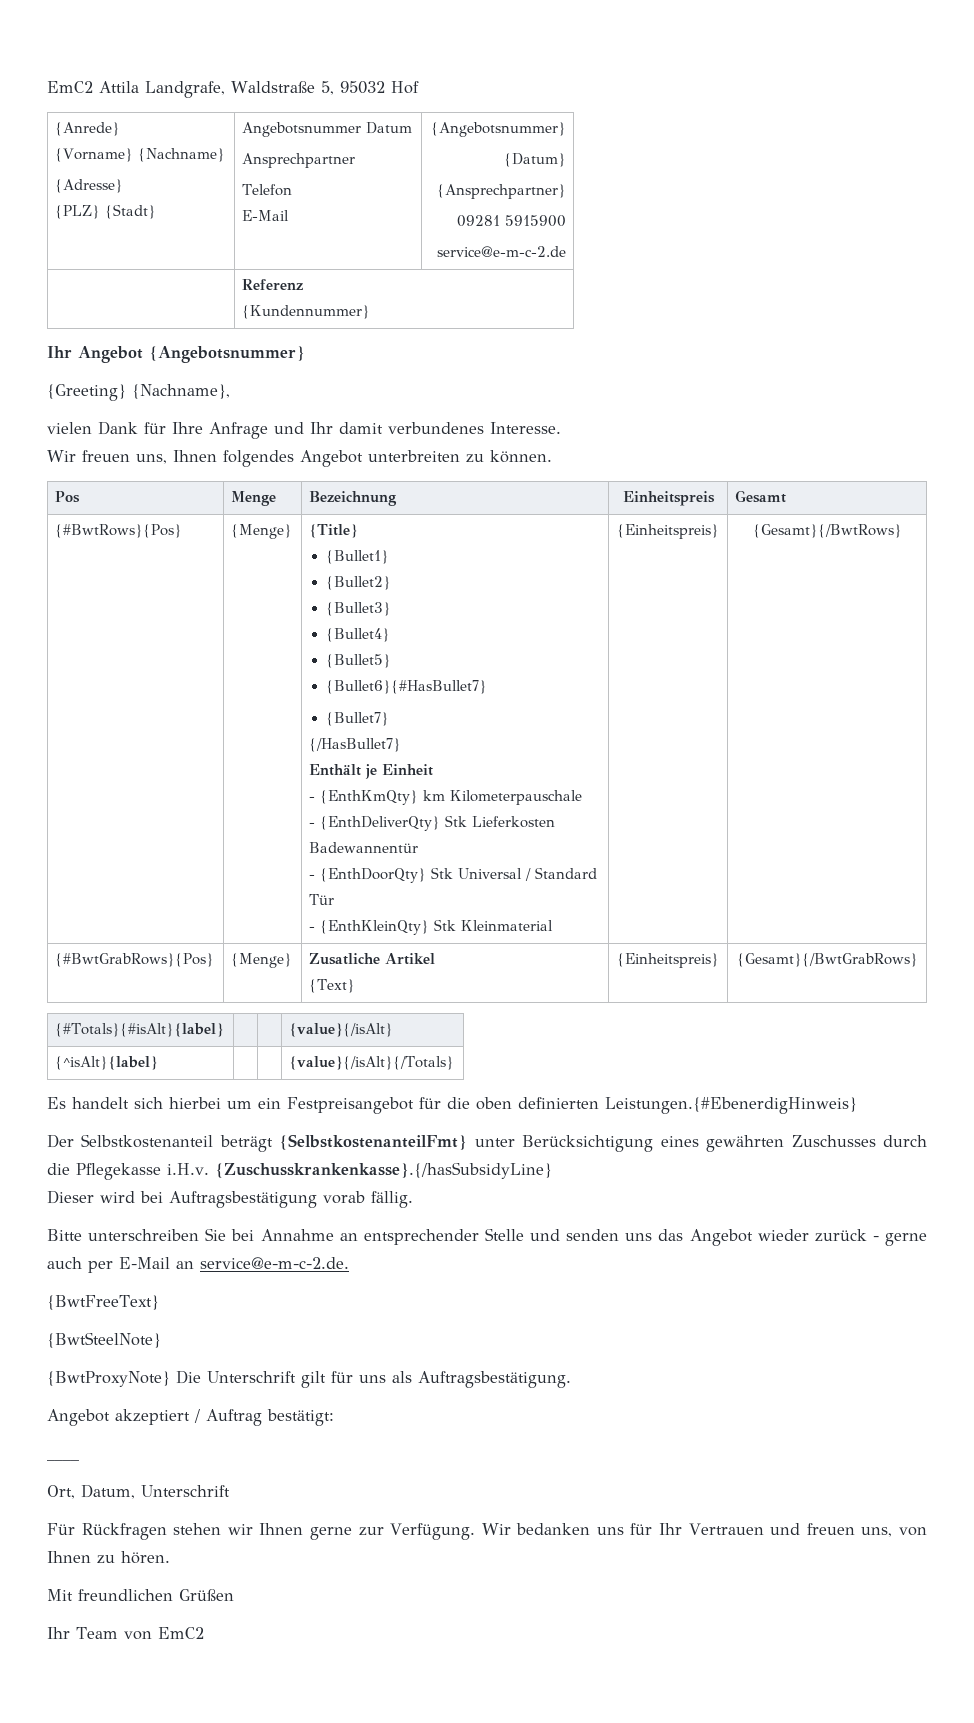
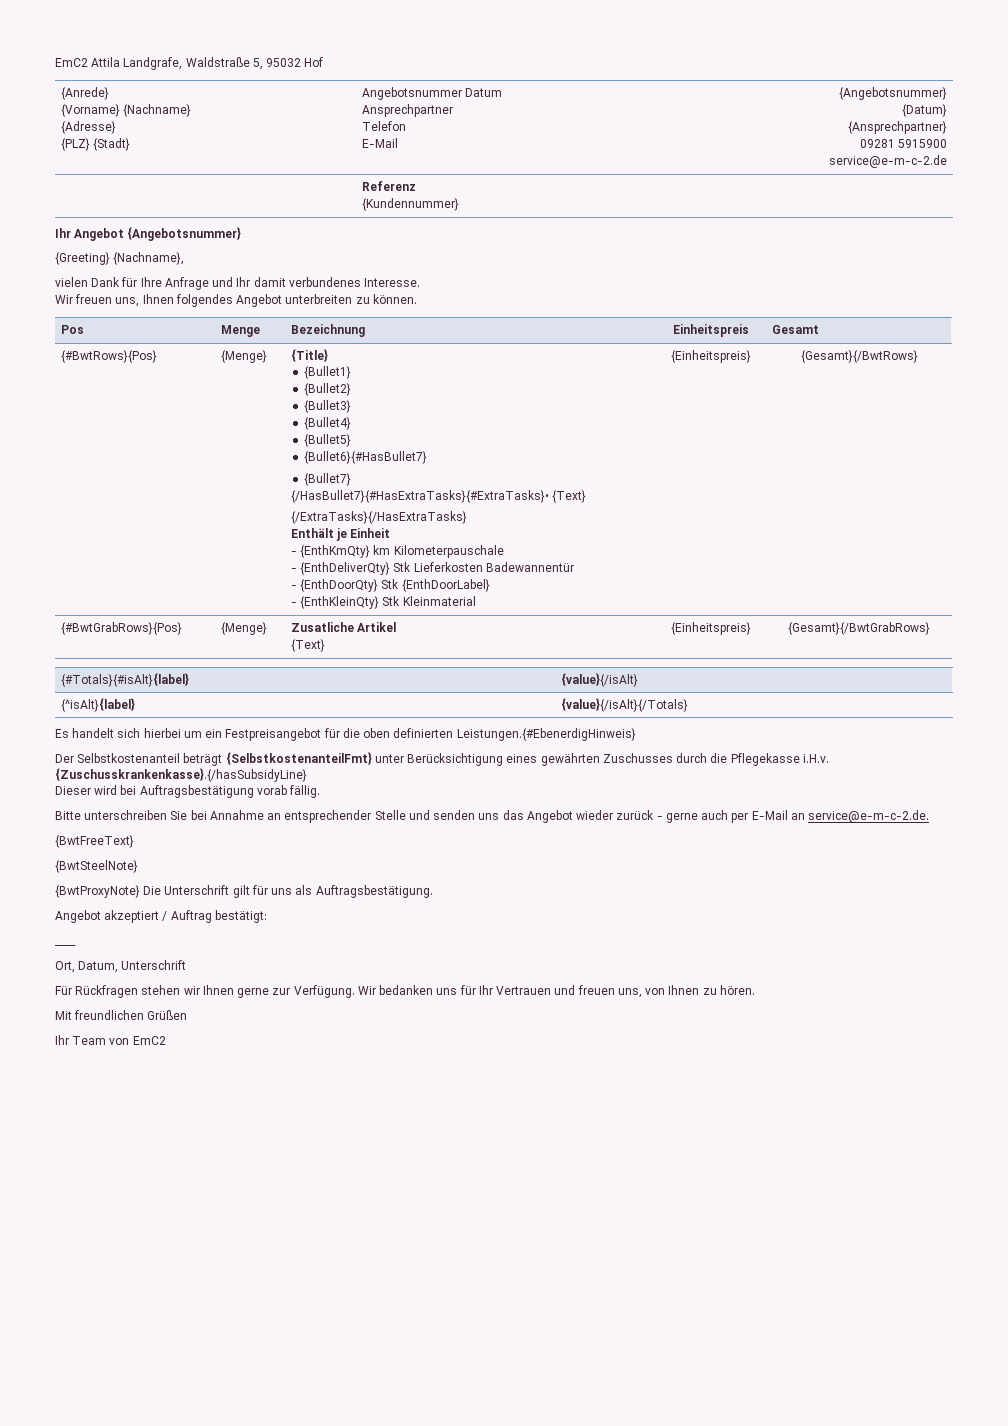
  {#BwtRows}{Pos} | {Menge} | {Title}
  {Bullet1}
  {Bullet2}
  {Bullet3}
  {Bullet4}
  {Bullet5}
  {Bullet6}{#HasBullet7}
  {Bullet7}
- {/HasBullet7}
+ {/HasBullet7}{#HasExtraTasks}{#ExtraTasks}• {Text}
+ {/ExtraTasks}{/HasExtraTasks}
  Enthält je Einheit
  - {EnthKmQty} km Kilometerpauschale
  - {EnthDeliverQty} Stk Lieferkosten Badewannentür
- - {EnthDoorQty} Stk Universal / Standard Tür
+ - {EnthDoorQty} Stk {EnthDoorLabel}

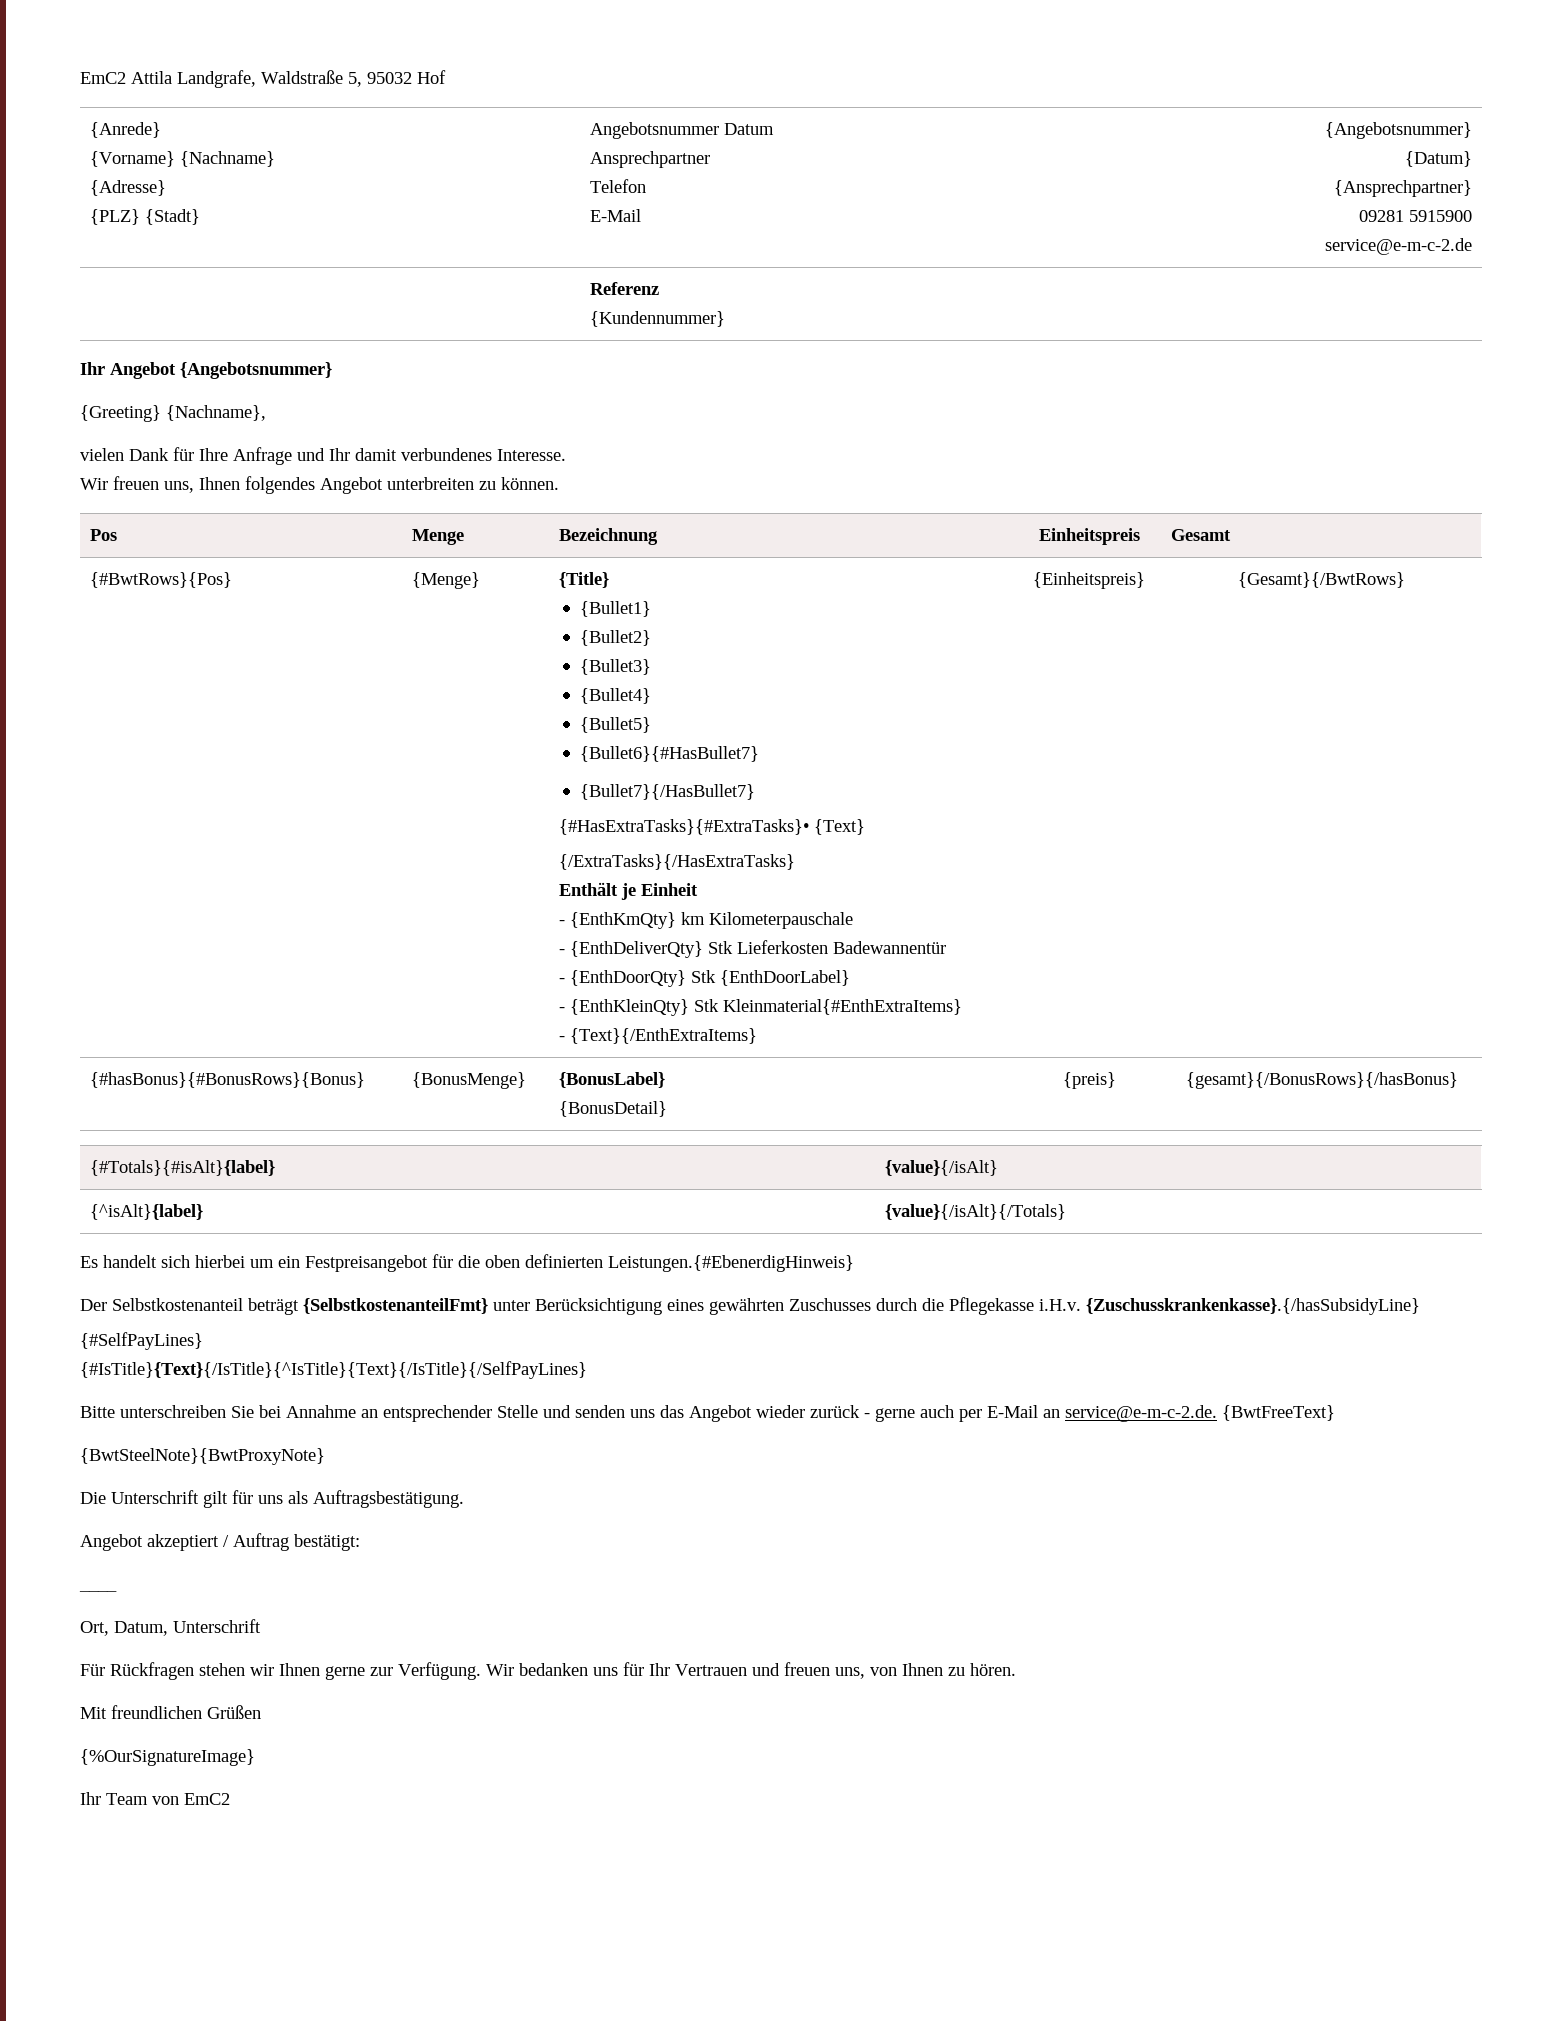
  {#BwtRows}{Pos} | {Menge} | {Title}
  {Bullet1}
  {Bullet2}
  {Bullet3}
  {Bullet4}
  {Bullet5}
  {Bullet6}{#HasBullet7}
- {Bullet7}
- {/HasBullet7}{#HasExtraTasks}{#ExtraTasks}• {Text}
+ {Bullet7}{/HasBullet7}
+ {#HasExtraTasks}{#ExtraTasks}• {Text}
  {/ExtraTasks}{/HasExtraTasks}
  Enthält je Einheit
  - {EnthKmQty} km Kilometerpauschale
  - {EnthDeliverQty} Stk Lieferkosten Badewannentür
  - {EnthDoorQty} Stk {EnthDoorLabel}
- - {EnthKleinQty} Stk Kleinmaterial | {Einheitspreis} | {Gesamt}{/BwtRows}
+ - {EnthKleinQty} Stk Kleinmaterial{#EnthExtraItems}
+ - {Text}{/EnthExtraItems} | {Einheitspreis} | {Gesamt}{/BwtRows}
- {#BwtGrabRows}{Pos} | {Menge} | Zusatliche Artikel
- {Text} | {Einheitspreis} | {Gesamt}{/BwtGrabRows}
+ {#hasBonus}{#BonusRows}{Bonus} | {BonusMenge} | {BonusLabel}
+ {BonusDetail} | {preis} | {gesamt}{/BonusRows}{/hasBonus}
- Dieser wird bei Auftragsbestätigung vorab fällig.
+ {#SelfPayLines}
+ {#IsTitle}{Text}{/IsTitle}{^IsTitle}{Text}{/IsTitle}{/SelfPayLines}
- Bitte unterschreiben Sie bei Annahme an entsprechender Stelle und senden uns das Angebot wieder zurück - gerne auch per E-Mail an service@e-m-c-2.de.
- {BwtFreeText}
+ Bitte unterschreiben Sie bei Annahme an entsprechender Stelle und senden uns das Angebot wieder zurück - gerne auch per E-Mail an service@e-m-c-2.de. {BwtFreeText}
- {BwtSteelNote}
- {BwtProxyNote} Die Unterschrift gilt für uns als Auftragsbestätigung.
+ {BwtSteelNote}{BwtProxyNote}
+ Die Unterschrift gilt für uns als Auftragsbestätigung.
+ {%OurSignatureImage}

